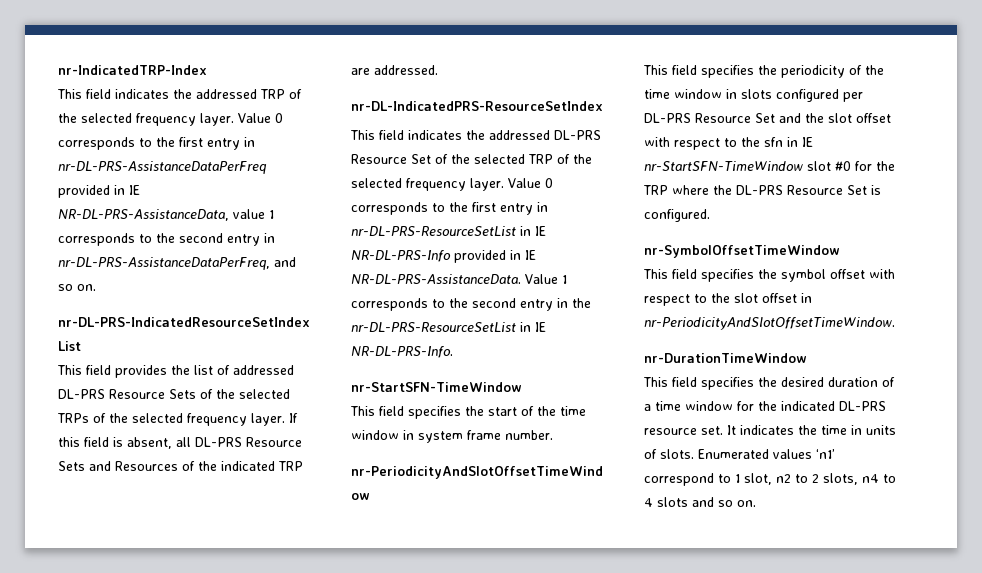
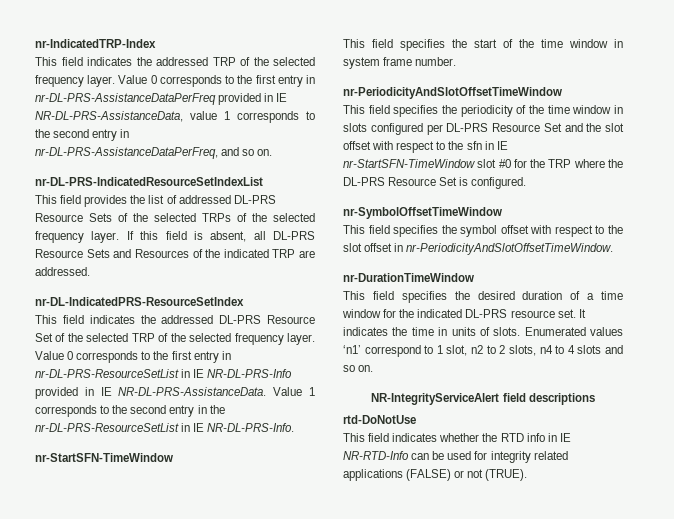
+ NR-IntegrityServiceAlert field descriptions
+ rtd-DoNotUse
+ This field indicates whether the RTD info in IE NR-RTD-Info can be used for integrity related applications (FALSE) or not (TRUE).

